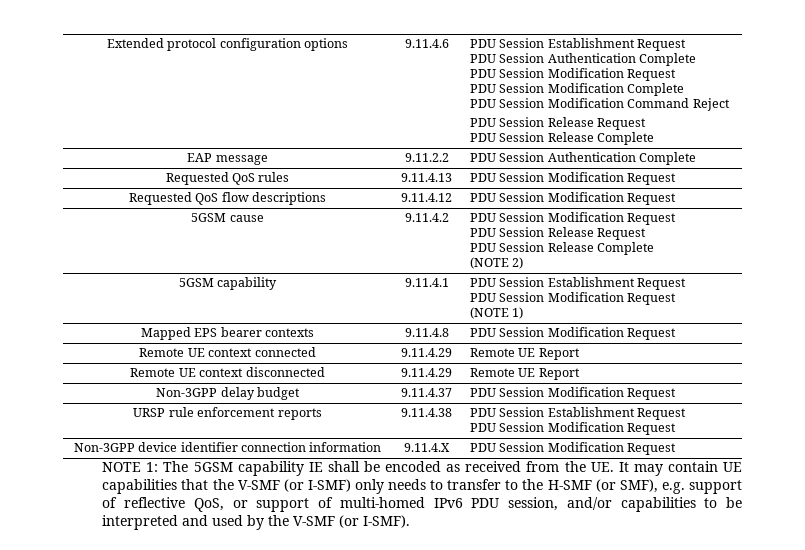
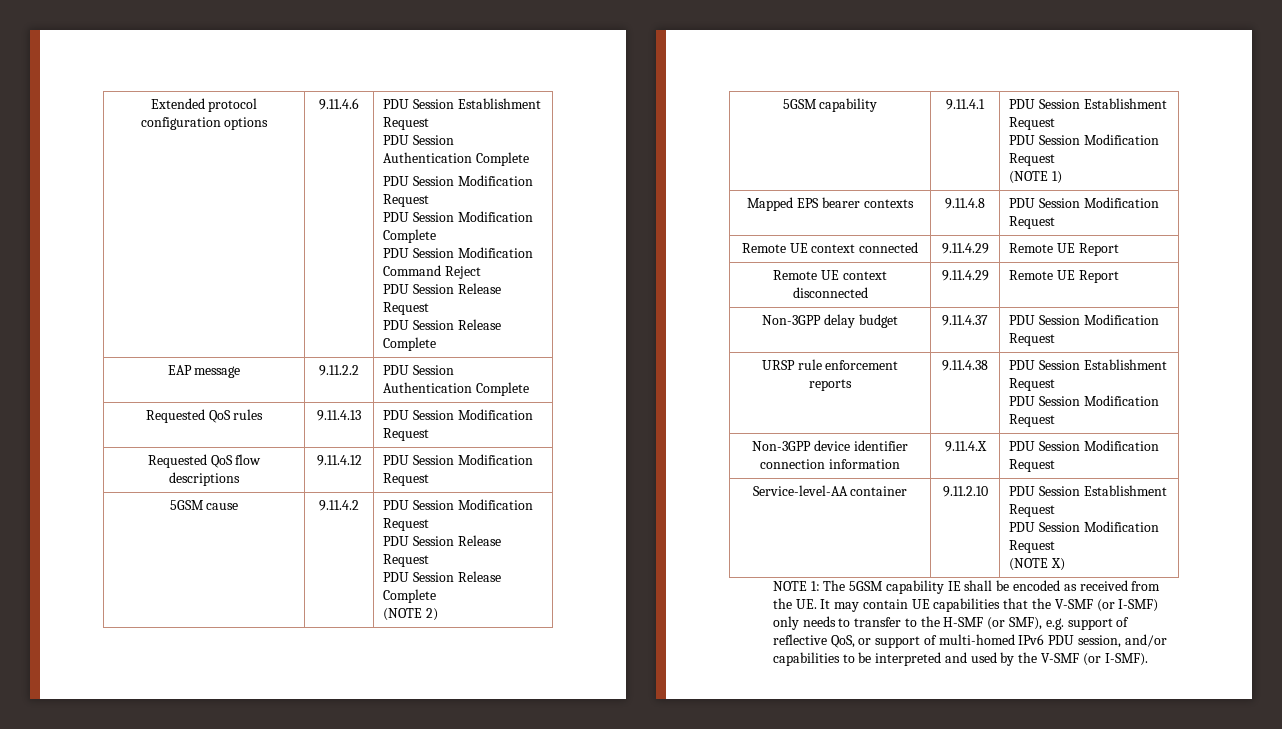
+ Service-level-AA container | 9.11.2.10 | PDU Session Establishment Request
+ PDU Session Modification Request
+ (NOTE X)

